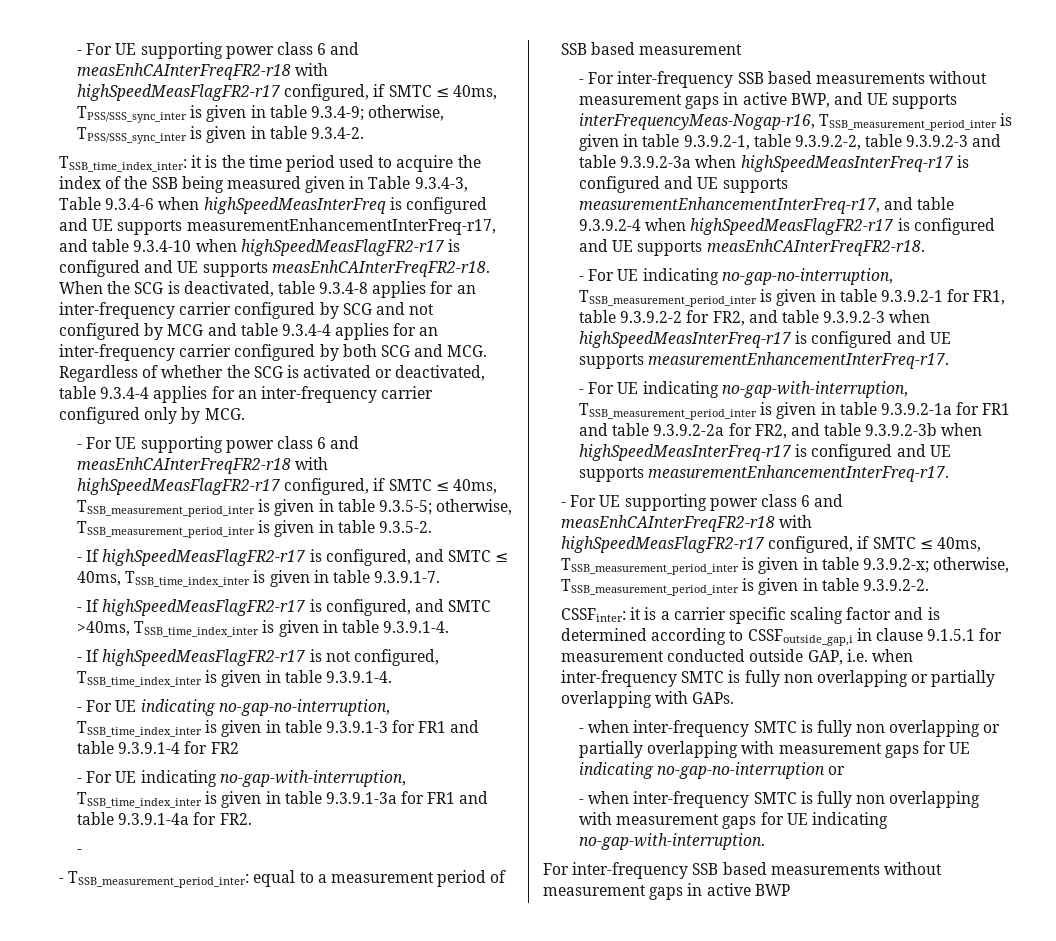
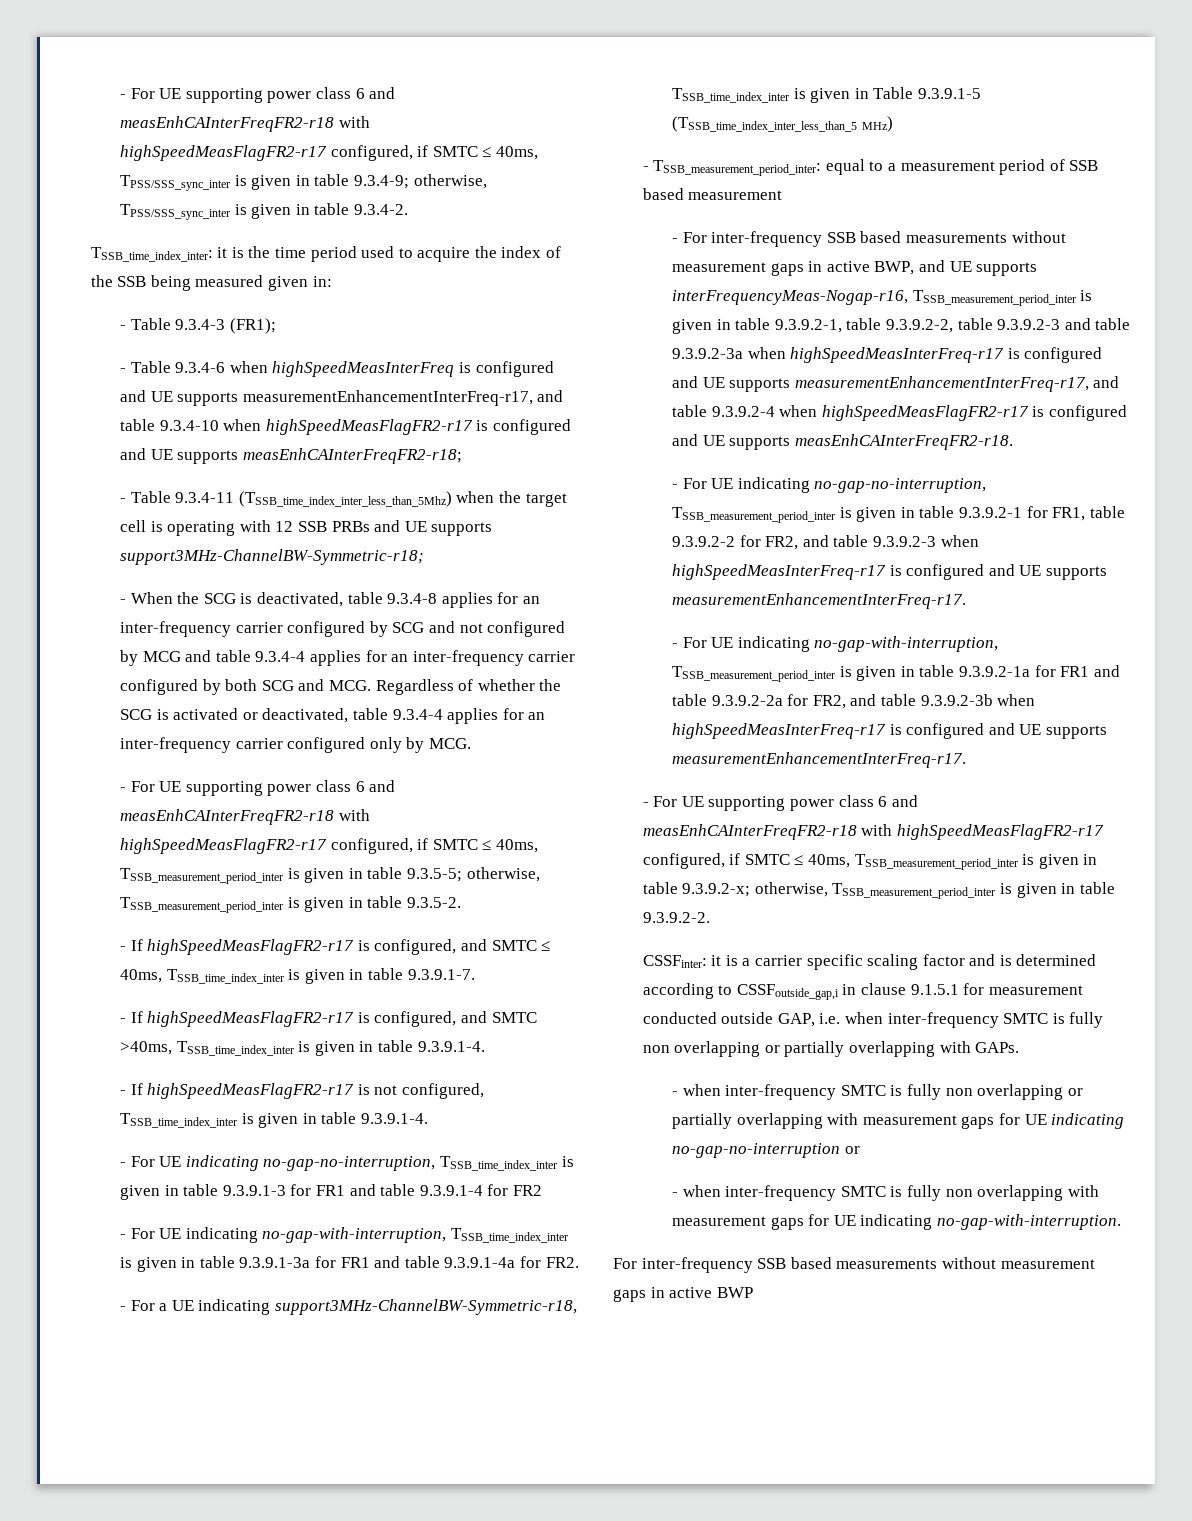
- it is the time period used to acquire the index of the SSB being measured given in Table 9.3.4-3, Table 9.3.4-6 when highSpeedMeasInterFreq is configured and UE supports measurementEnhancementInterFreq-r17, and table 9.3.4-10 when highSpeedMeasFlagFR2-r17 is configured and UE supports measEnhCAInterFreqFR2-r18. When the SCG is deactivated, table 9.3.4-8 applies for an inter-frequency carrier configured by SCG and not configured by MCG and table 9.3.4-4 applies for an inter-frequency carrier configured by both SCG and MCG. Regardless of whether the SCG is activated or deactivated, table 9.3.4-4 applies for an inter-frequency carrier configured only by MCG.
+ it is the time period used to acquire the index of the SSB being measured given in:
+ - Table 9.3.4-3 (FR1);
+ - Table 9.3.4-6 when highSpeedMeasInterFreq is configured and UE supports measurementEnhancementInterFreq-r17, and table 9.3.4-10 when highSpeedMeasFlagFR2-r17 is configured and UE supports measEnhCAInterFreqFR2-r18;
+ - Table 9.3.4-11 (TSSB_time_index_inter_less_than_5Mhz) when the target cell is operating with 12 SSB PRBs and UE supports support3MHz-ChannelBW-Symmetric-r18;
+ - When the SCG is deactivated, table 9.3.4-8 applies for an inter-frequency carrier configured by SCG and not configured by MCG and table 9.3.4-4 applies for an inter-frequency carrier configured by both SCG and MCG. Regardless of whether the SCG is activated or deactivated, table 9.3.4-4 applies for an inter-frequency carrier configured only by MCG.
  - For UE indicating no-gap-with-interruption, TSSB_time_index_inter is given in table 9.3.9.1-3a for FR1 and table 9.3.9.1-4a for FR2.
- -
+ - For a UE indicating support3MHz-ChannelBW-Symmetric-r18, TSSB_time_index_inter is given in Table 9.3.9.1-5 (TSSB_time_index_inter_less_than_5 MHz)

